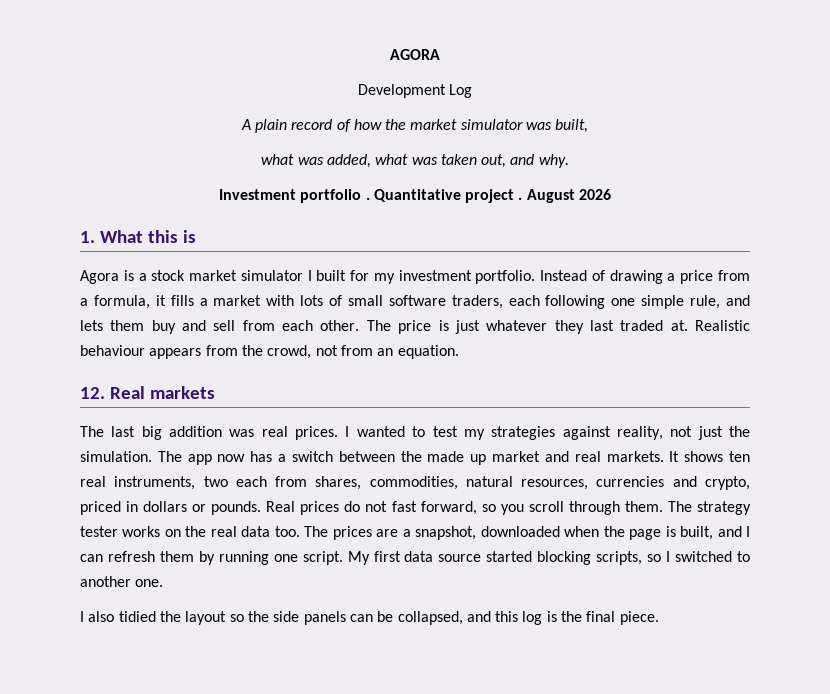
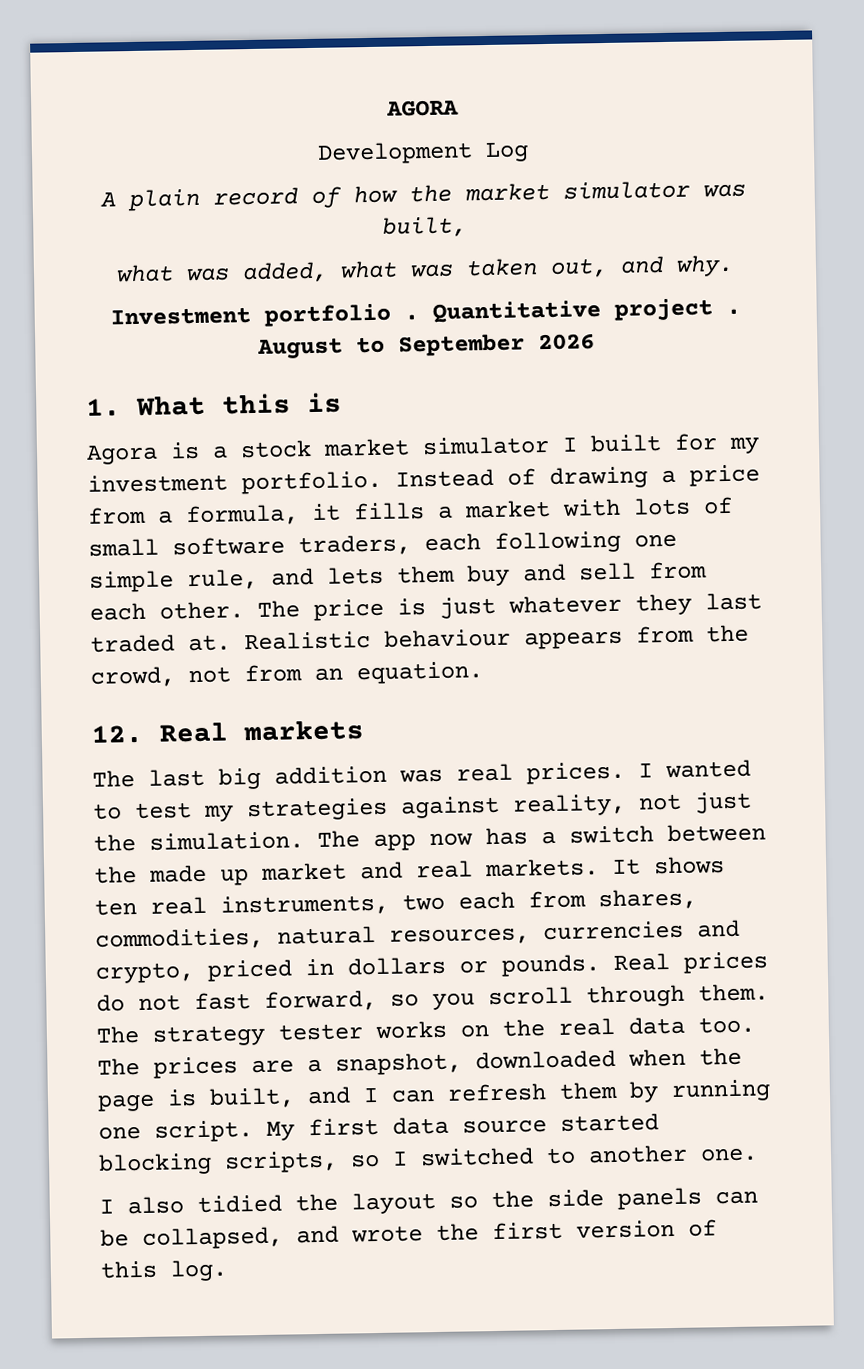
- August 2026
+ August to September 2026
- I also tidied the layout so the side panels can be collapsed, and this log is the final piece.
+ I also tidied the layout so the side panels can be collapsed, and wrote the first version of this log.

